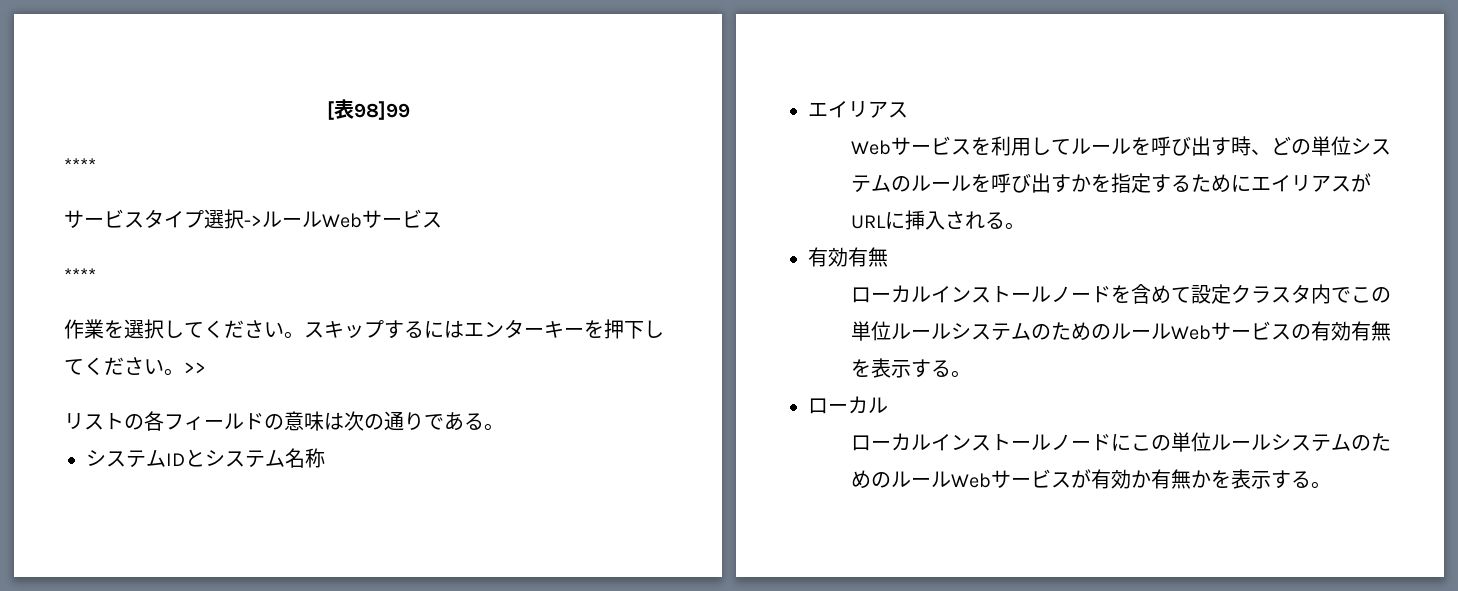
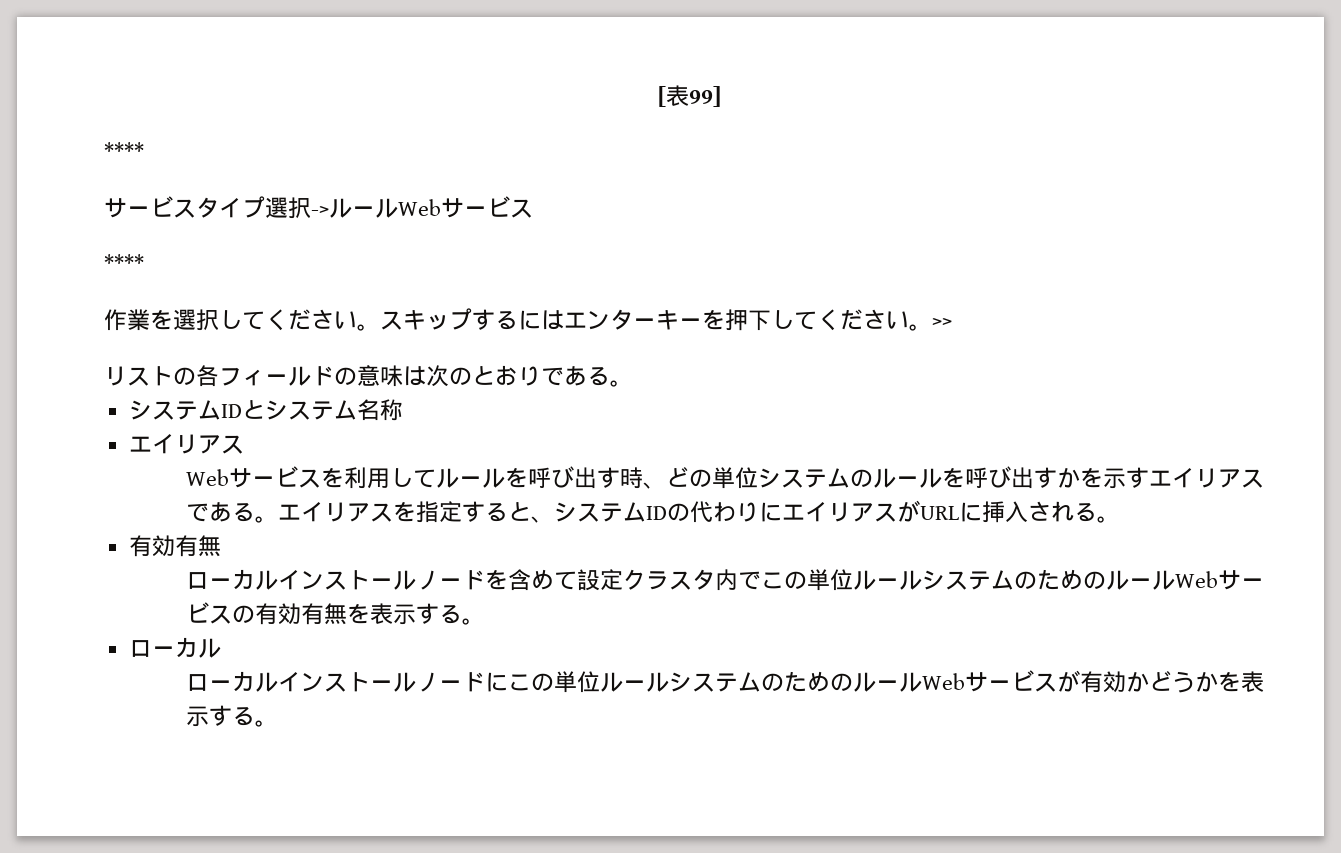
- [表98]99
+ [表99]
- リストの各フィールドの意味は次の通りである。
+ リストの各フィールドの意味は次のとおりである。
- Webサービスを利用してルールを呼び出す時、どの単位システムのルールを呼び出すかを指定するためにエイリアスがURLに挿入される。
+ Webサービスを利用してルールを呼び出す時、どの単位システムのルールを呼び出すかを示すエイリアスである。エイリアスを指定すると、システムIDの代わりにエイリアスがURLに挿入される。
- ローカルインストールノードにこの単位ルールシステムのためのルールWebサービスが有効か有無かを表示する。
+ ローカルインストールノードにこの単位ルールシステムのためのルールWebサービスが有効かどうかを表示する。

